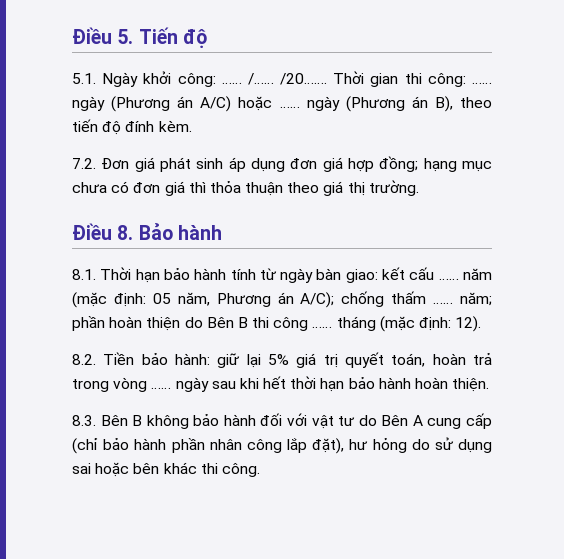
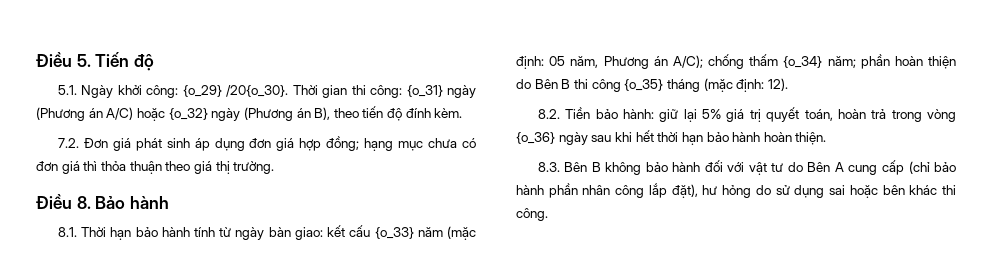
- 5.1. Ngày khởi công: …… /…… /20…….
+ 5.1. Ngày khởi công: {o_29} /20{o_30}.
- Thời gian thi công: …… ngày (Phương án A/C) hoặc …… ngày (Phương án B), theo tiến độ đính kèm.
+ Thời gian thi công: {o_31} ngày (Phương án A/C) hoặc {o_32} ngày (Phương án B), theo tiến độ đính kèm.
- 8.1. Thời hạn bảo hành tính từ ngày bàn giao: kết cấu …… năm (mặc định: 05 năm, Phương án A/C); chống thấm …… năm; phần hoàn thiện do Bên B thi công …… tháng (mặc định: 12).
+ 8.1. Thời hạn bảo hành tính từ ngày bàn giao: kết cấu {o_33} năm (mặc định: 05 năm, Phương án A/C); chống thấm {o_34} năm; phần hoàn thiện do Bên B thi công {o_35} tháng (mặc định: 12).
- 8.2. Tiền bảo hành: giữ lại 5% giá trị quyết toán, hoàn trả trong vòng …… ngày sau khi hết thời hạn bảo hành hoàn thiện.
+ 8.2. Tiền bảo hành: giữ lại 5% giá trị quyết toán, hoàn trả trong vòng {o_36} ngày sau khi hết thời hạn bảo hành hoàn thiện.

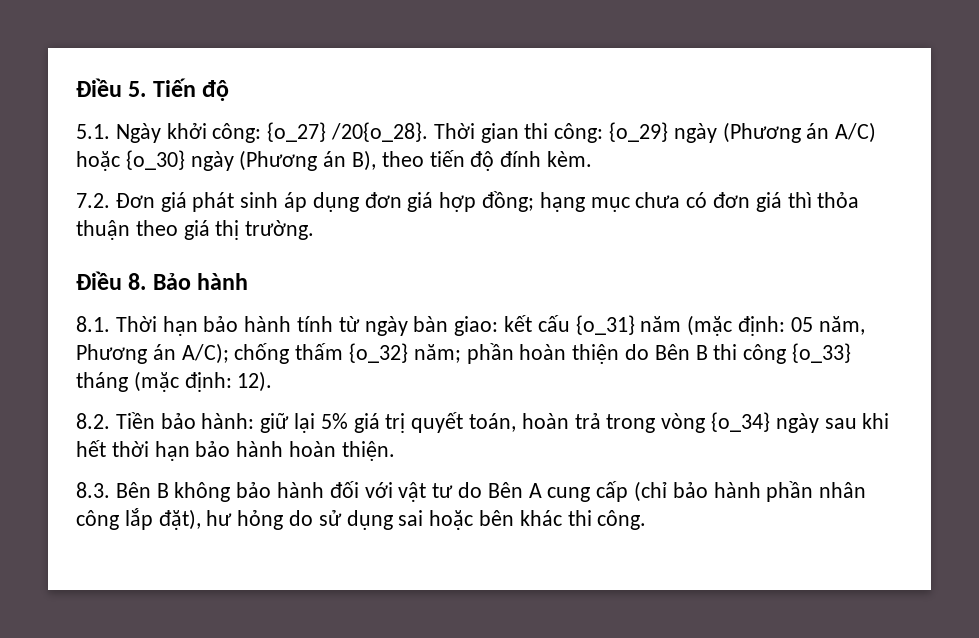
- 5.1. Ngày khởi công: {o_29} /20{o_30}.
+ 5.1. Ngày khởi công: {o_27} /20{o_28}.
- Thời gian thi công: {o_31} ngày (Phương án A/C) hoặc {o_32} ngày (Phương án B), theo tiến độ đính kèm.
+ Thời gian thi công: {o_29} ngày (Phương án A/C) hoặc {o_30} ngày (Phương án B), theo tiến độ đính kèm.
- 8.1. Thời hạn bảo hành tính từ ngày bàn giao: kết cấu {o_33} năm (mặc định: 05 năm, Phương án A/C); chống thấm {o_34} năm; phần hoàn thiện do Bên B thi công {o_35} tháng (mặc định: 12).
+ 8.1. Thời hạn bảo hành tính từ ngày bàn giao: kết cấu {o_31} năm (mặc định: 05 năm, Phương án A/C); chống thấm {o_32} năm; phần hoàn thiện do Bên B thi công {o_33} tháng (mặc định: 12).
- 8.2. Tiền bảo hành: giữ lại 5% giá trị quyết toán, hoàn trả trong vòng {o_36} ngày sau khi hết thời hạn bảo hành hoàn thiện.
+ 8.2. Tiền bảo hành: giữ lại 5% giá trị quyết toán, hoàn trả trong vòng {o_34} ngày sau khi hết thời hạn bảo hành hoàn thiện.

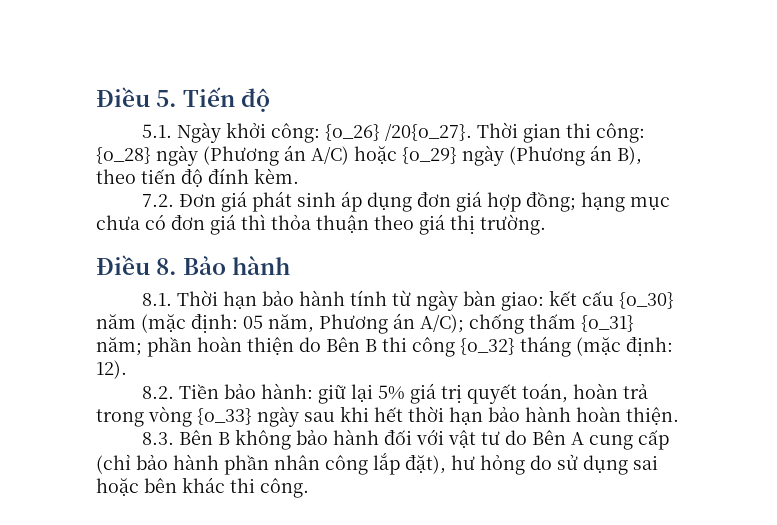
- 5.1. Ngày khởi công: {o_27} /20{o_28}.
+ 5.1. Ngày khởi công: {o_26} /20{o_27}.
- Thời gian thi công: {o_29} ngày (Phương án A/C) hoặc {o_30} ngày (Phương án B), theo tiến độ đính kèm.
+ Thời gian thi công: {o_28} ngày (Phương án A/C) hoặc {o_29} ngày (Phương án B), theo tiến độ đính kèm.
- 8.1. Thời hạn bảo hành tính từ ngày bàn giao: kết cấu {o_31} năm (mặc định: 05 năm, Phương án A/C); chống thấm {o_32} năm; phần hoàn thiện do Bên B thi công {o_33} tháng (mặc định: 12).
+ 8.1. Thời hạn bảo hành tính từ ngày bàn giao: kết cấu {o_30} năm (mặc định: 05 năm, Phương án A/C); chống thấm {o_31} năm; phần hoàn thiện do Bên B thi công {o_32} tháng (mặc định: 12).
- 8.2. Tiền bảo hành: giữ lại 5% giá trị quyết toán, hoàn trả trong vòng {o_34} ngày sau khi hết thời hạn bảo hành hoàn thiện.
+ 8.2. Tiền bảo hành: giữ lại 5% giá trị quyết toán, hoàn trả trong vòng {o_33} ngày sau khi hết thời hạn bảo hành hoàn thiện.

